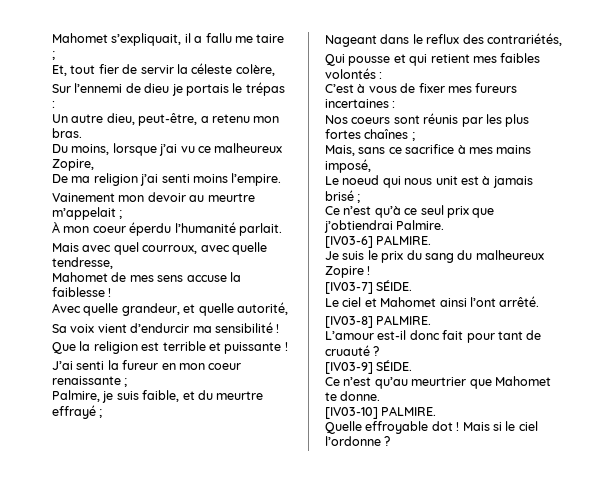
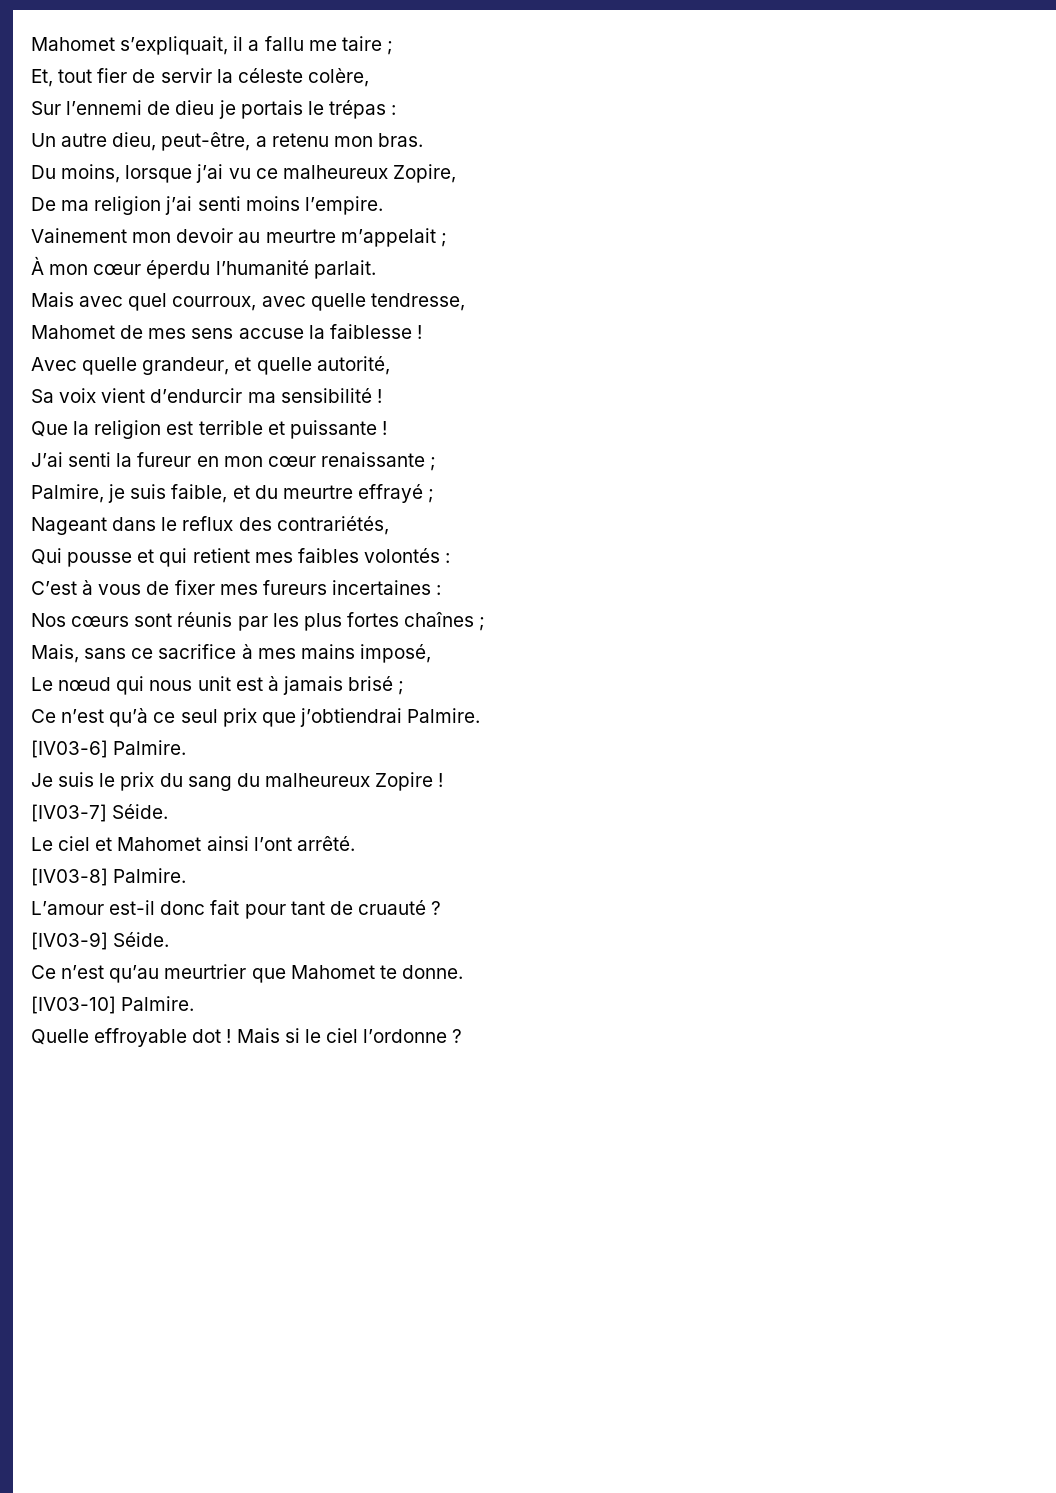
- À mon coeur éperdu l’humanité parlait.
+ À mon cœur éperdu l’humanité parlait.
- J’ai senti la fureur en mon coeur renaissante ;
+ J’ai senti la fureur en mon cœur renaissante ;
- Nos coeurs sont réunis par les plus fortes chaînes ;
+ Nos cœurs sont réunis par les plus fortes chaînes ;
- Le noeud qui nous unit est à jamais brisé ;
+ Le nœud qui nous unit est à jamais brisé ;
- [IV03-6] PALMIRE.
+ [IV03-6] Palmire.
- [IV03-7] SÉIDE.
+ [IV03-7] Séide.
- [IV03-8] PALMIRE.
+ [IV03-8] Palmire.
- [IV03-9] SÉIDE.
+ [IV03-9] Séide.
- [IV03-10] PALMIRE.
+ [IV03-10] Palmire.

